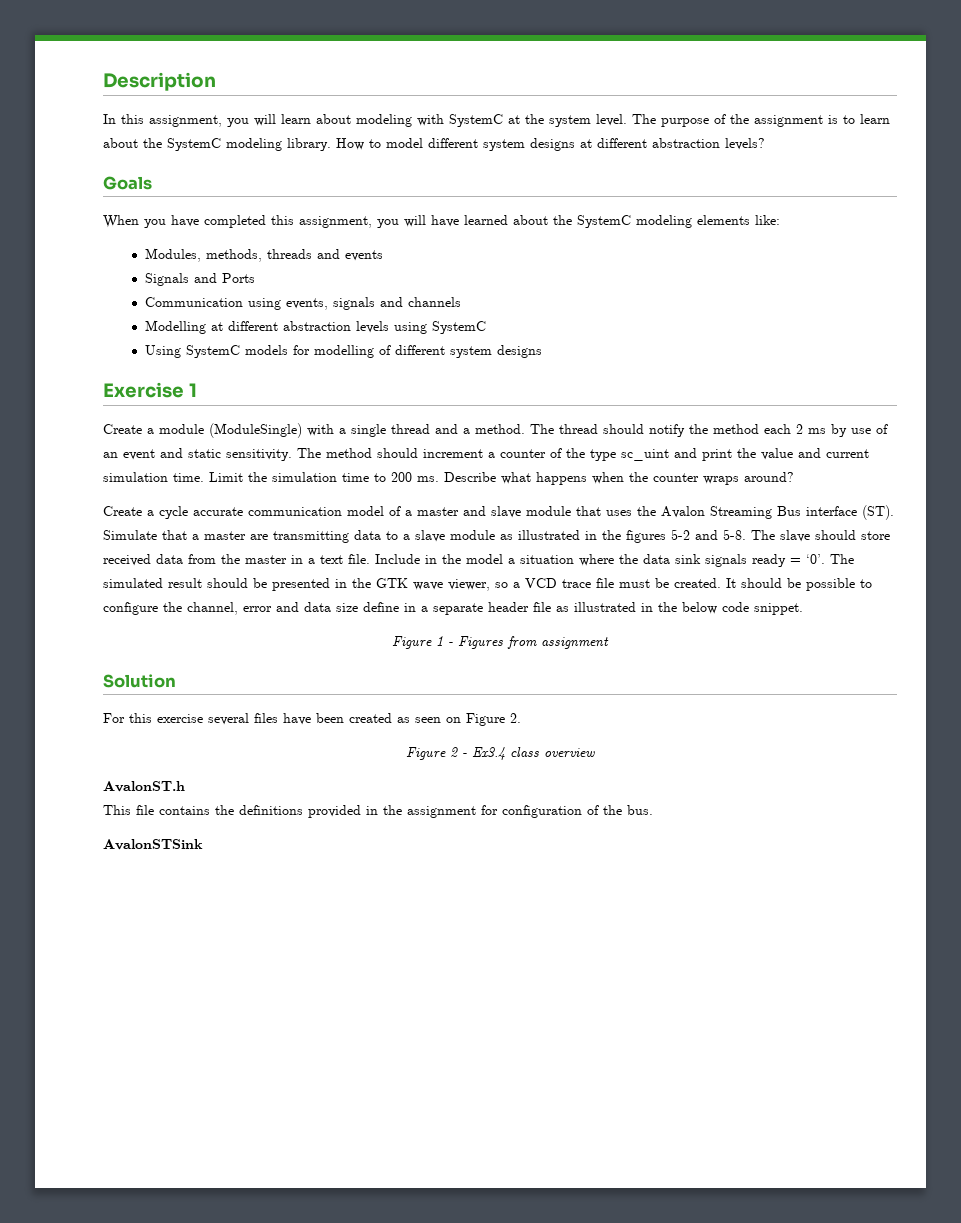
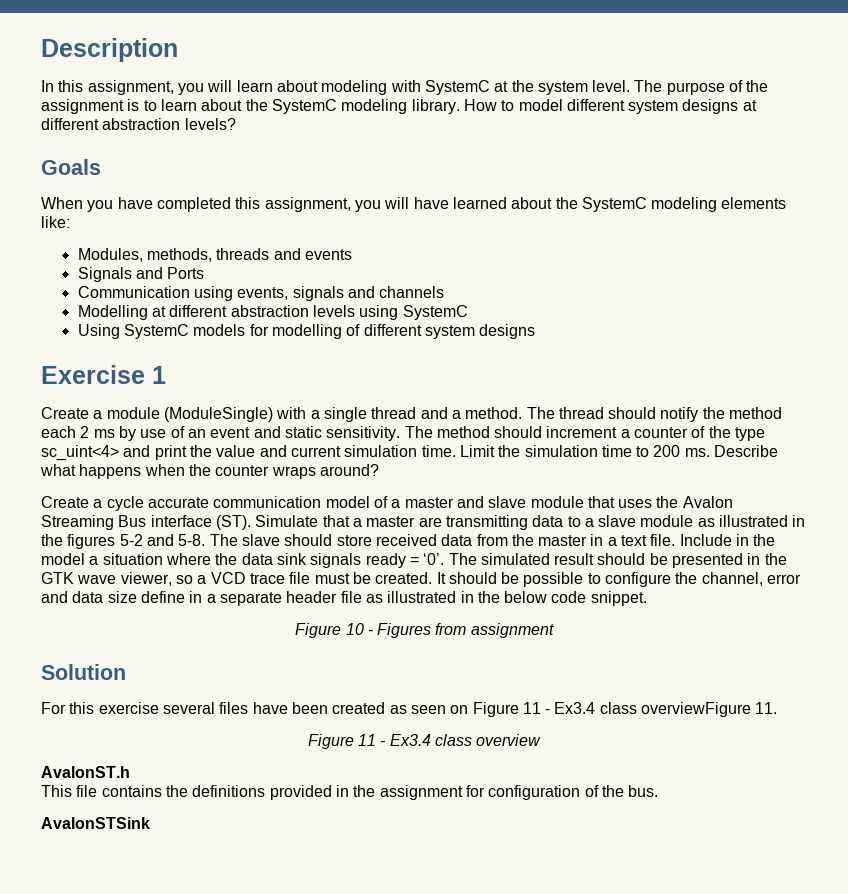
- The method should increment a counter of the type sc_uint and print the value and current simulation time.
+ The method should increment a counter of the type sc_uint<4> and print the value and current simulation time.
- Figure 1 - Figures from assignment
+ Figure 10 - Figures from assignment
- For this exercise several files have been created as seen on Figure 2.
- Figure 2 - Ex3.4 class overview
+ For this exercise several files have been created as seen on Figure 11 - Ex3.4 class overviewFigure 11.
+ Figure 11 - Ex3.4 class overview

